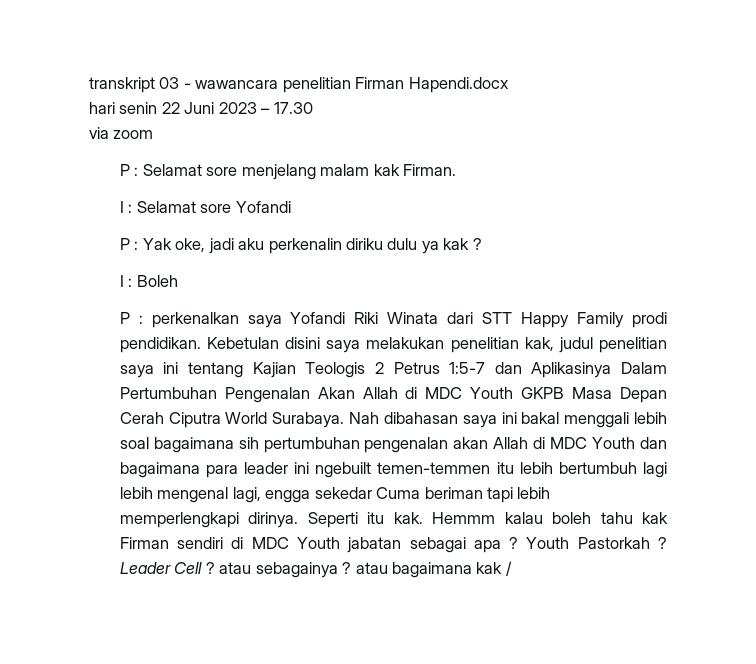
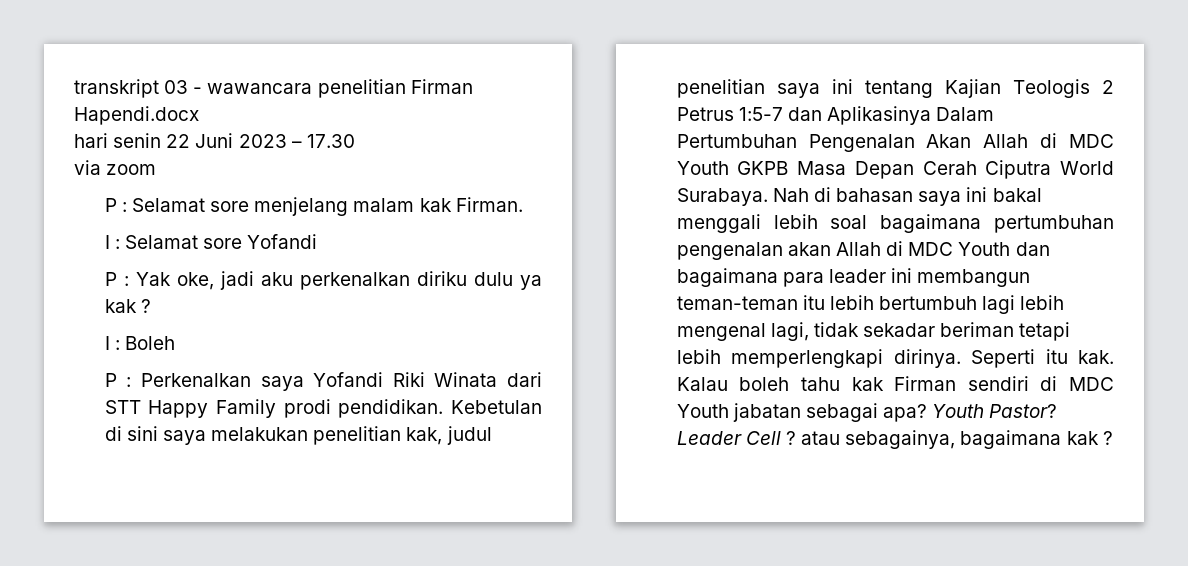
- P : Yak oke, jadi aku perkenalin diriku dulu ya kak ?
+ P : Yak oke, jadi aku perkenalkan diriku dulu ya kak ?
- P : perkenalkan saya Yofandi Riki Winata dari STT Happy Family prodi pendidikan.
+ P : Perkenalkan saya Yofandi Riki Winata dari STT Happy Family prodi pendidikan.
- Kebetulan disini saya melakukan penelitian kak, judul penelitian saya ini tentang Kajian Teologis 2 Petrus 1:5-7 dan Aplikasinya Dalam Pertumbuhan Pengenalan Akan Allah di MDC Youth GKPB Masa Depan Cerah Ciputra World Surabaya.
+ Kebetulan di sini saya melakukan penelitian kak, judul penelitian saya ini tentang Kajian Teologis 2 Petrus 1:5-7 dan Aplikasinya Dalam Pertumbuhan Pengenalan Akan Allah di MDC Youth GKPB Masa Depan Cerah Ciputra World Surabaya.
- Nah dibahasan saya ini bakal menggali lebih soal bagaimana sih pertumbuhan pengenalan akan Allah di MDC Youth dan bagaimana para leader ini ngebuilt temen-temmen itu lebih bertumbuh lagi lebih mengenal lagi, engga sekedar Cuma beriman tapi lebih memperlengkapi dirinya.
+ Nah di bahasan saya ini bakal menggali lebih soal bagaimana pertumbuhan pengenalan akan Allah di MDC Youth dan bagaimana para leader ini membangun teman-teman itu lebih bertumbuh lagi lebih mengenal lagi, tidak sekadar beriman tetapi lebih memperlengkapi dirinya.
- Hemmm kalau boleh tahu kak Firman sendiri di MDC Youth jabatan sebagai apa ? Youth Pastorkah ?
+ Kalau boleh tahu kak Firman sendiri di MDC Youth jabatan sebagai apa? Youth Pastor?
- Leader Cell ? atau sebagainya ? atau bagaimana kak /
+ Leader Cell ? atau sebagainya, bagaimana kak ?

